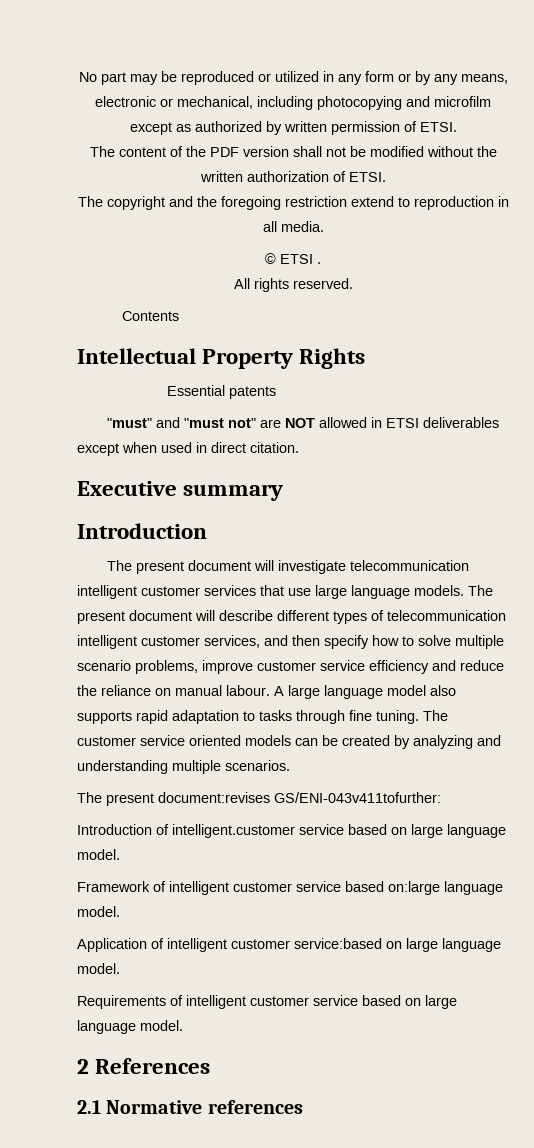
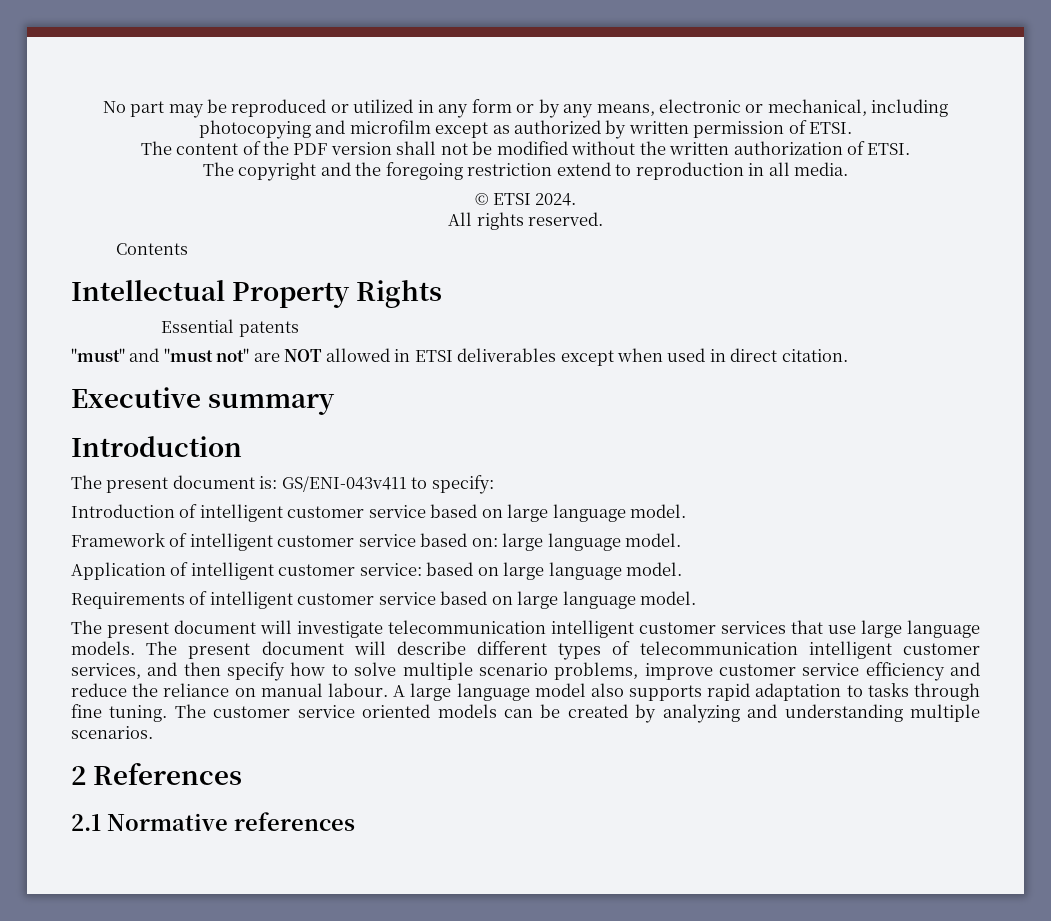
- © ETSI .
+ © ETSI 2024.
+ The present document is: GS/ENI-043v411 to specify:
+ Introduction of intelligent customer service based on large language model.
+ Framework of intelligent customer service based on: large language model.
+ Application of intelligent customer service: based on large language model.
+ Requirements of intelligent customer service based on large language model.
- The present document:revises GS/ENI-043v411tofurther:
- Introduction of intelligent.customer service based on large language model.
- Framework of intelligent customer service based on:large language model.
- Application of intelligent customer service:based on large language model.
- Requirements of intelligent customer service based on large language model.

